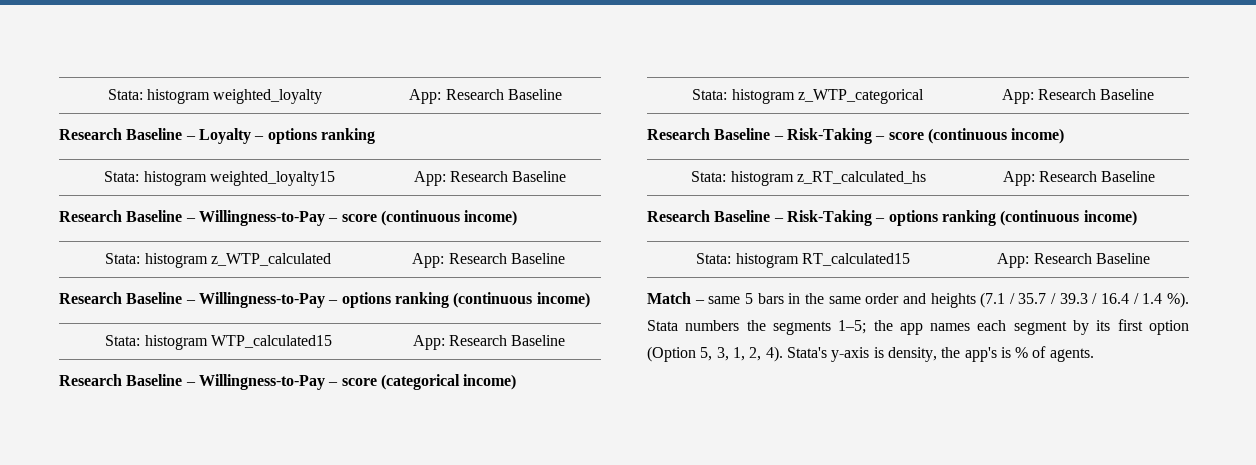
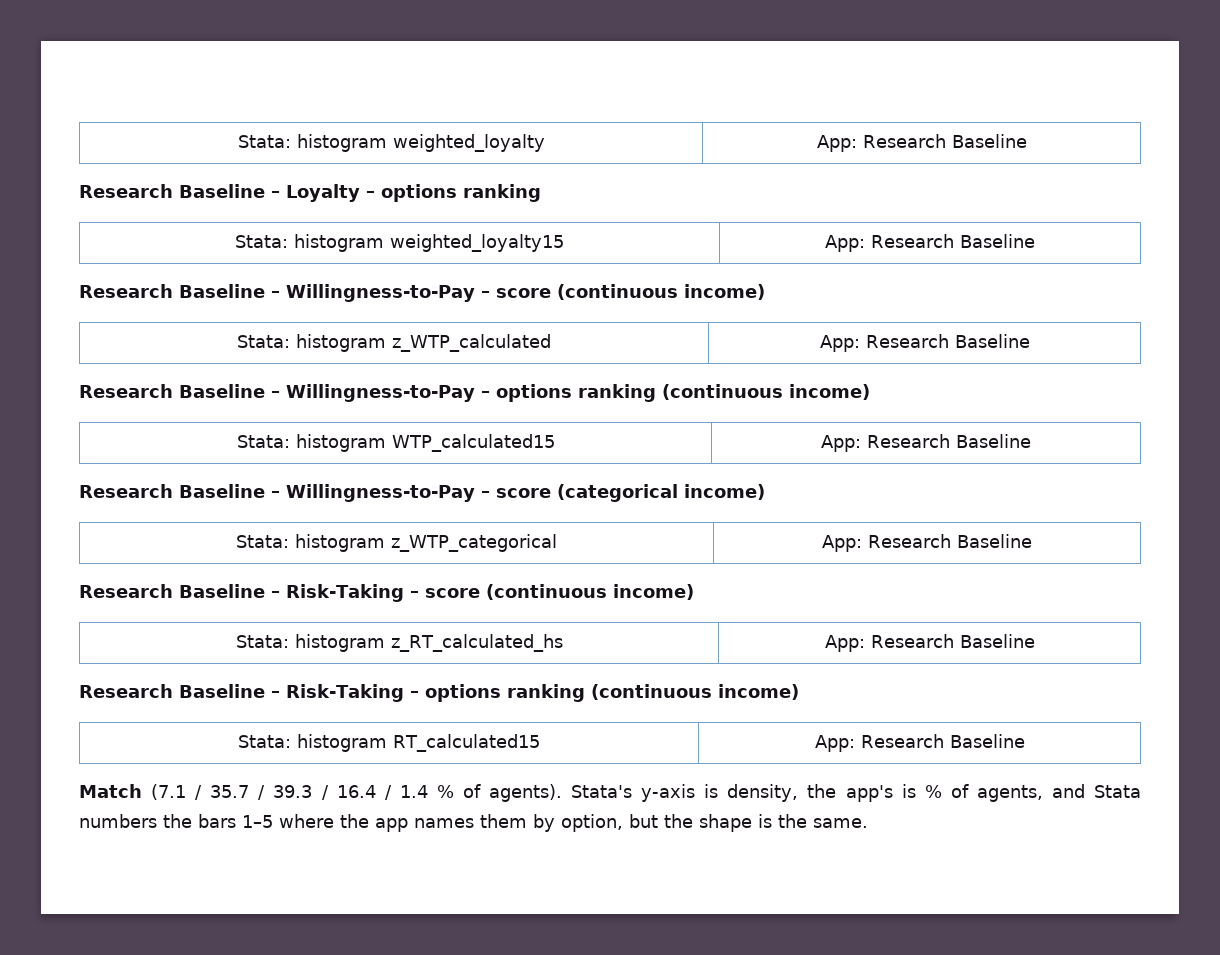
- Match – same 5 bars in the same order and heights (7.1 / 35.7 / 39.3 / 16.4 / 1.4 %). Stata numbers the segments 1–5; the app names each segment by its first option (Option 5, 3, 1, 2, 4).
+ Match (7.1 / 35.7 / 39.3 / 16.4 / 1.4 % of agents).
- Stata's y-axis is density, the app's is % of agents.
+ Stata's y-axis is density, the app's is % of agents, and Stata numbers the bars 1–5 where the app names them by option, but the shape is the same.

